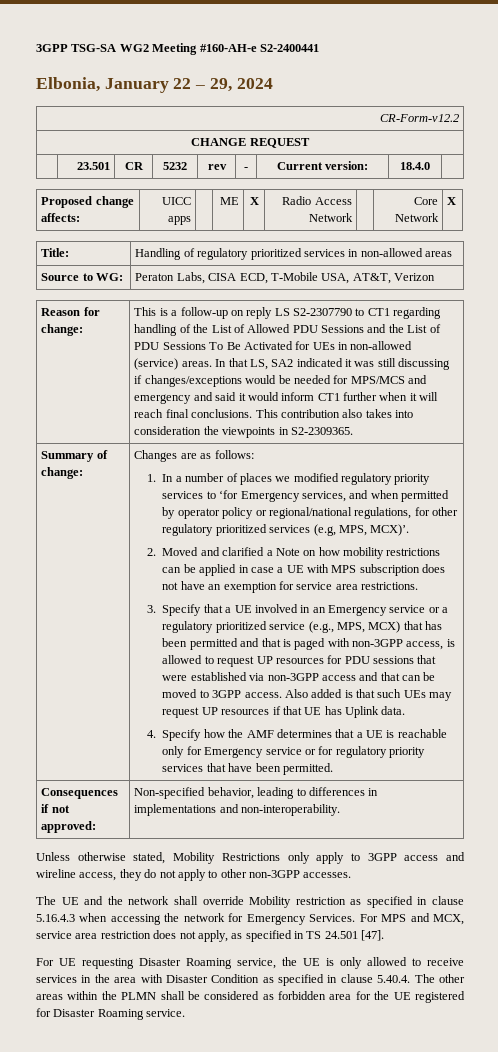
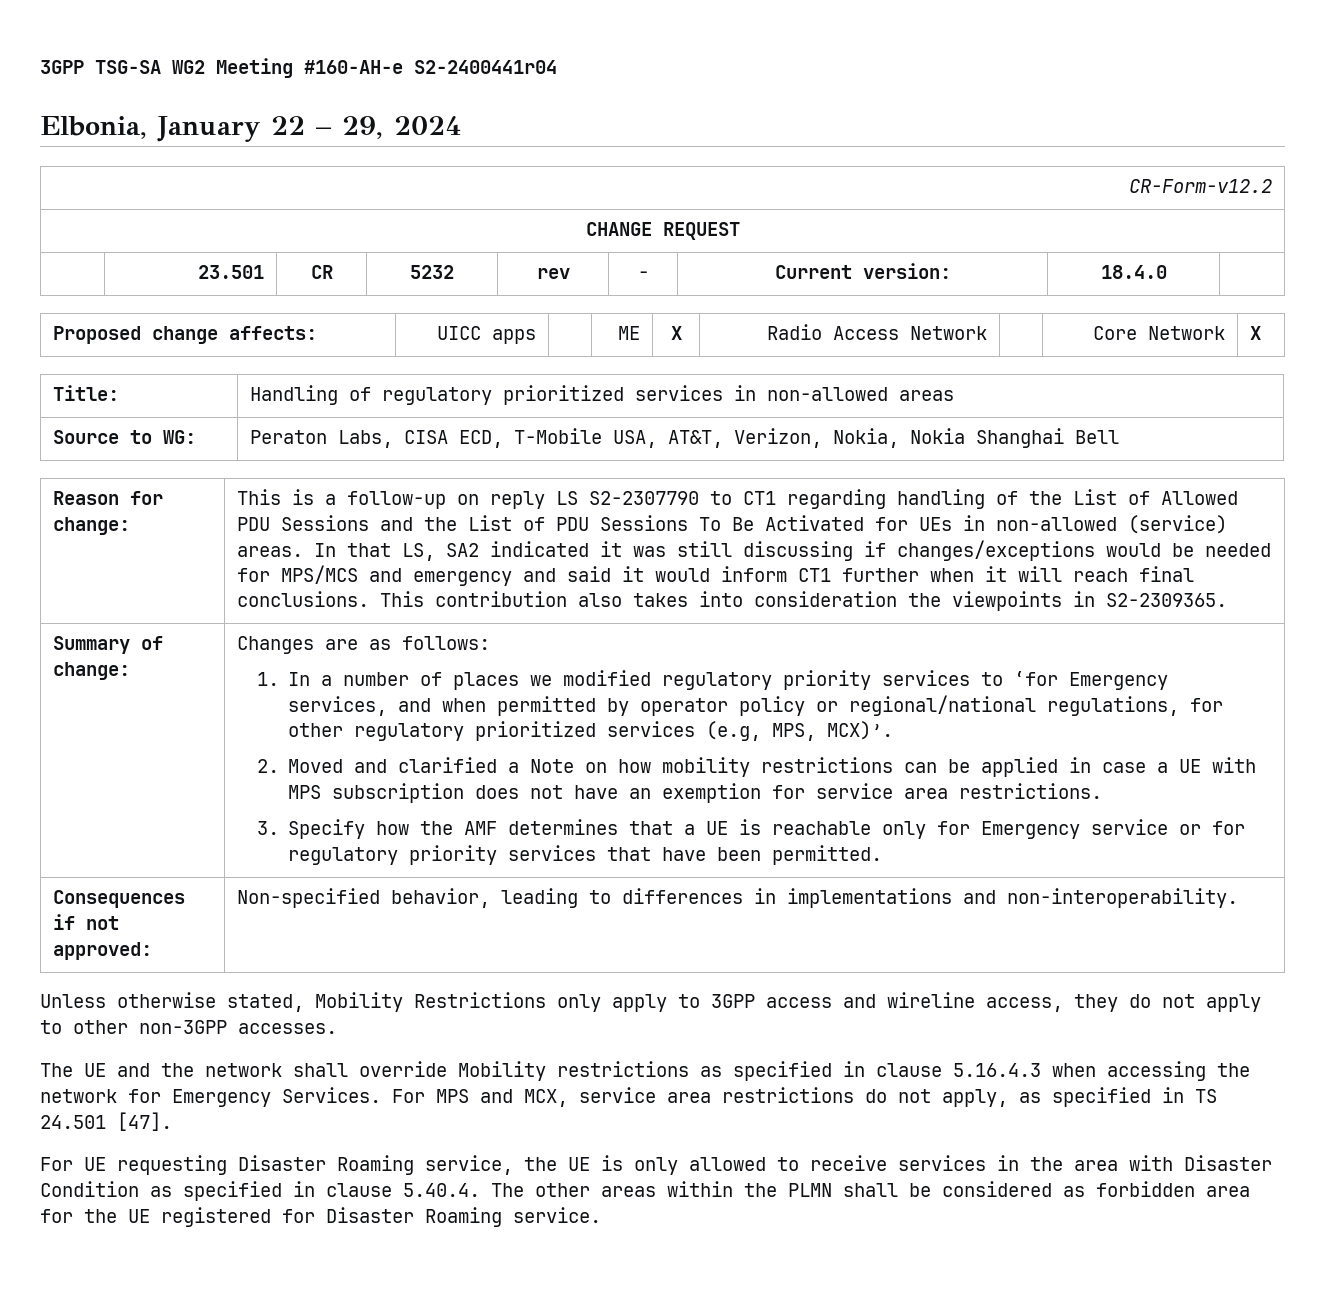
- 3GPP TSG-SA WG2 Meeting #160-AH-e S2-2400441
+ 3GPP TSG-SA WG2 Meeting #160-AH-e S2-2400441r04
- Source to WG: | Peraton Labs, CISA ECD, T-Mobile USA, AT&T, Verizon
+ Source to WG: | Peraton Labs, CISA ECD, T-Mobile USA, AT&T, Verizon, Nokia, Nokia Shanghai Bell
- 3. Specify that a UE involved in an Emergency service or a regulatory prioritized service (e.g., MPS, MCX) that has been permitted and that is paged with non-3GPP access, is allowed to request UP resources for PDU sessions that were established via non-3GPP access and that can be moved to 3GPP access. Also added is that such UEs may request UP resources if that UE has Uplink data.
- 4. Specify how the AMF determines that a UE is reachable only for Emergency service or for regulatory priority services that have been permitted.
+ 3. Specify how the AMF determines that a UE is reachable only for Emergency service or for regulatory priority services that have been permitted.
- The UE and the network shall override Mobility restriction as specified in clause 5.16.4.3 when accessing the network for Emergency Services.
+ The UE and the network shall override Mobility restrictions as specified in clause 5.16.4.3 when accessing the network for Emergency Services.
- For MPS and MCX, service area restriction does not apply, as specified in TS 24.501 [47].
+ For MPS and MCX, service area restrictions do not apply, as specified in TS 24.501 [47].

